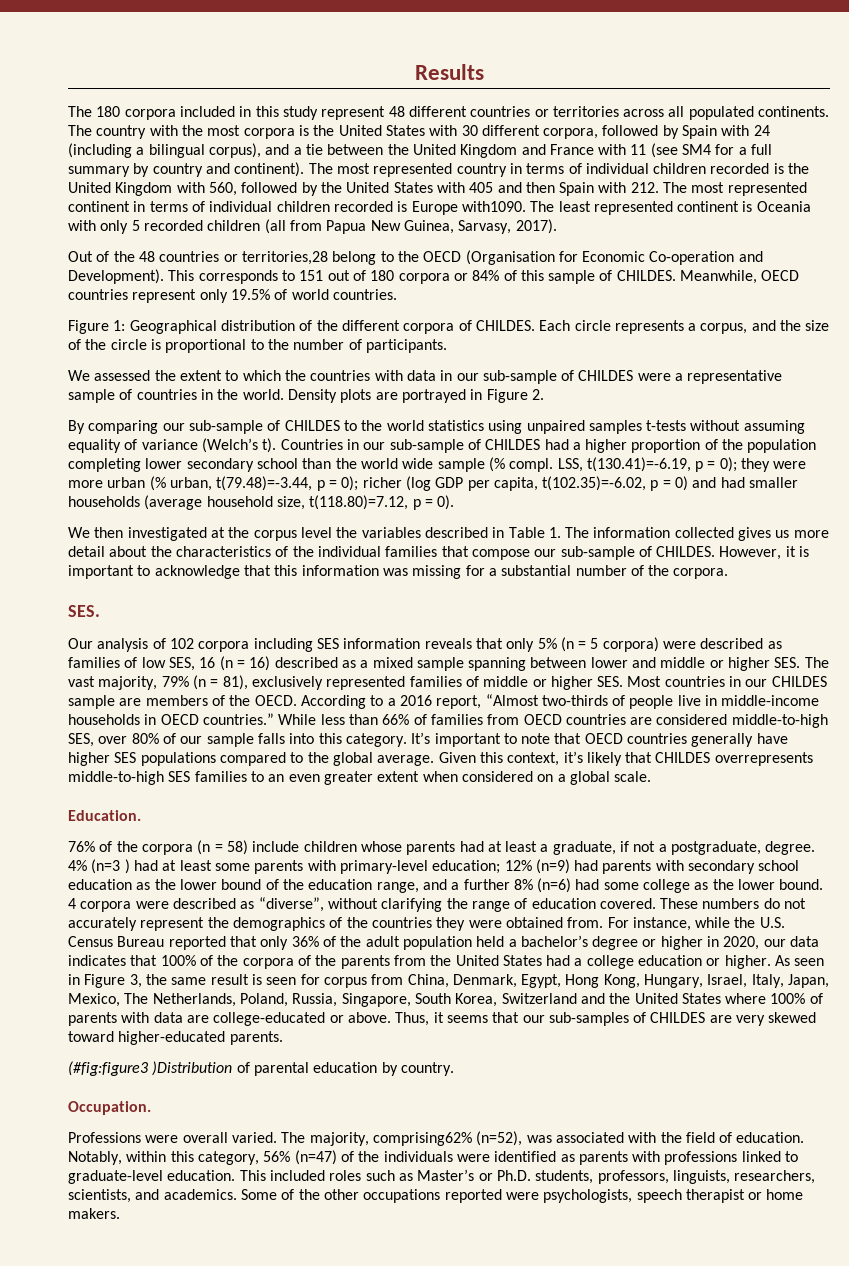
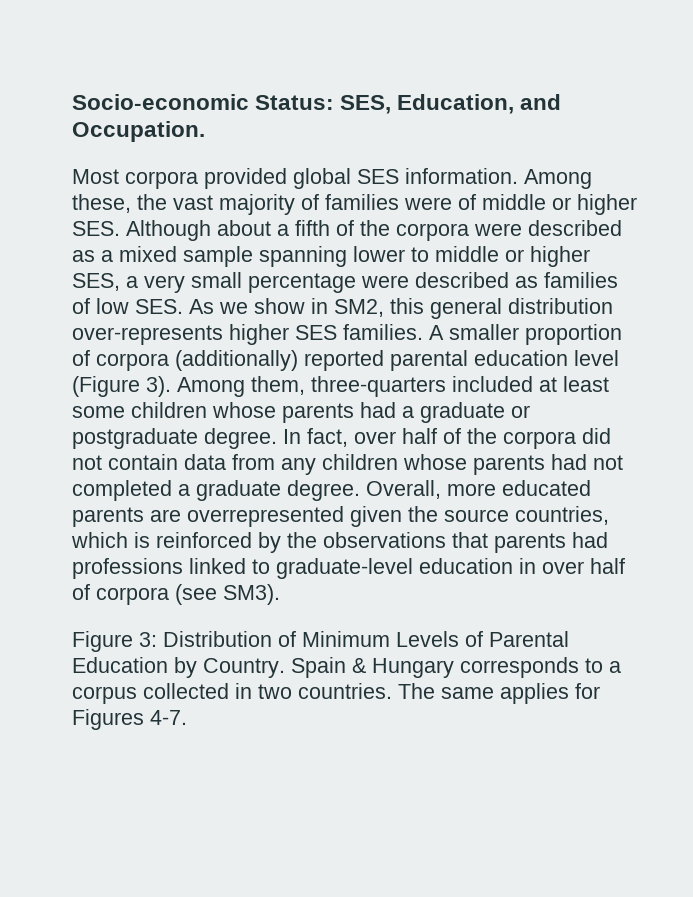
- Results
- The 180 corpora included in this study represent 48 different countries or territories across all populated continents. The country with the most corpora is the United States with 30 different corpora, followed by Spain with 24 (including a bilingual corpus), and a tie between the United Kingdom and France with 11 (see SM4 for a full summary by country and continent). The most represented country in terms of individual children recorded is the United Kingdom with 560, followed by the United States with 405 and then Spain with 212. The most represented continent in terms of individual children recorded is Europe with1090. The least represented continent is Oceania with only 5 recorded children (all from Papua New Guinea, Sarvasy, 2017).
- Out of the 48 countries or territories,28 belong to the OECD (Organisation for Economic Co-operation and Development). This corresponds to 151 out of 180 corpora or 84% of this sample of CHILDES. Meanwhile, OECD countries represent only 19.5% of world countries.
- Figure 1: Geographical distribution of the different corpora of CHILDES. Each circle represents a corpus, and the size of the circle is proportional to the number of participants.
- We assessed the extent to which the countries with data in our sub-sample of CHILDES were a representative sample of countries in the world. Density plots are portrayed in Figure 2.
- By comparing our sub-sample of CHILDES to the world statistics using unpaired samples t-tests without assuming equality of variance (Welch’s t). Countries in our sub-sample of CHILDES had a higher proportion of the population completing lower secondary school than the world wide sample (% compl. LSS, t(130.41)=-6.19, p = 0); they were more urban (% urban, t(79.48)=-3.44, p = 0); richer (log GDP per capita, t(102.35)=-6.02, p = 0) and had smaller households (average household size, t(118.80)=7.12, p = 0).
- We then investigated at the corpus level the variables described in Table 1. The information collected gives us more detail about the characteristics of the individual families that compose our sub-sample of CHILDES. However, it is important to acknowledge that this information was missing for a substantial number of the corpora.
- SES.
- Our analysis of 102 corpora including SES information reveals that only 5% (n = 5 corpora) were described as families of low SES, 16 (n = 16) described as a mixed sample spanning between lower and middle or higher SES. The vast majority, 79% (n = 81), exclusively represented families of middle or higher SES. Most countries in our CHILDES sample are members of the OECD. According to a 2016 report, “Almost two-thirds of people live in middle-income households in OECD countries.” While less than 66% of families from OECD countries are considered middle-to-high SES, over 80% of our sample falls into this category. It’s important to note that OECD countries generally have higher SES populations compared to the global average. Given this context, it’s likely that CHILDES overrepresents middle-to-high SES families to an even greater extent when considered on a global scale.
- Education.
- 76% of the corpora (n = 58) include children whose parents had at least a graduate, if not a postgraduate, degree. 4% (n=3 ) had at least some parents with primary-level education; 12% (n=9) had parents with secondary school education as the lower bound of the education range, and a further 8% (n=6) had some college as the lower bound. 4 corpora were described as “diverse”, without clarifying the range of education covered. These numbers do not accurately represent the demographics of the countries they were obtained from. For instance, while the U.S. Census Bureau reported that only 36% of the adult population held a bachelor’s degree or higher in 2020, our data indicates that 100% of the corpora of the parents from the United States had a college education or higher. As seen in Figure 3, the same result is seen for corpus from China, Denmark, Egypt, Hong Kong, Hungary, Israel, Italy, Japan, Mexico, The Netherlands, Poland, Russia, Singapore, South Korea, Switzerland and the United States where 100% of parents with data are college-educated or above. Thus, it seems that our sub-samples of CHILDES are very skewed toward higher-educated parents.
- (#fig:figure3 )Distribution of parental education by country.
- Occupation.
- Professions were overall varied. The majority, comprising62% (n=52), was associated with the field of education. Notably, within this category, 56% (n=47) of the individuals were identified as parents with professions linked to graduate-level education. This included roles such as Master’s or Ph.D. students, professors, linguists, researchers, scientists, and academics. Some of the other occupations reported were psychologists, speech therapist or home makers.
+ Socio-economic Status: SES, Education, and Occupation.
+ Most corpora provided global SES information. Among these, the vast majority of families were of middle or higher SES. Although about a fifth of the corpora were described as a mixed sample spanning lower to middle or higher SES, a very small percentage were described as families of low SES. As we show in SM2, this general distribution over-represents higher SES families. A smaller proportion of corpora (additionally) reported parental education level (Figure 3). Among them, three-quarters included at least some children whose parents had a graduate or postgraduate degree. In fact, over half of the corpora did not contain data from any children whose parents had not completed a graduate degree. Overall, more educated parents are overrepresented given the source countries, which is reinforced by the observations that parents had professions linked to graduate-level education in over half of corpora (see SM3).
+ Figure 3: Distribution of Minimum Levels of Parental Education by Country. Spain & Hungary corresponds to a corpus collected in two countries. The same applies for Figures 4-7.

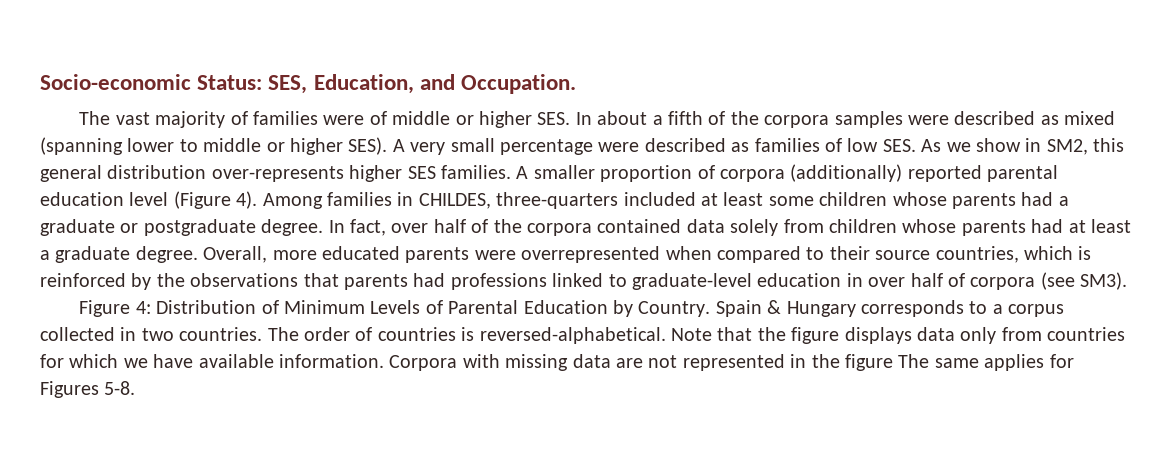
- Most corpora provided global SES information. Among these, the vast majority of families were of middle or higher SES. Although about a fifth of the corpora were described as a mixed sample spanning lower to middle or higher SES, a very small percentage were described as families of low SES. As we show in SM2, this general distribution over-represents higher SES families.
+ The vast majority of families were of middle or higher SES. In about a fifth of the corpora samples were described as mixed (spanning lower to middle or higher SES). A very small percentage were described as families of low SES. As we show in SM2, this general distribution over-represents higher SES families.
- A smaller proportion of corpora (additionally) reported parental education level (Figure 3). Among them, three-quarters included at least some children whose parents had a graduate or postgraduate degree.
+ A smaller proportion of corpora (additionally) reported parental education level (Figure 4). Among families in CHILDES, three-quarters included at least some children whose parents had a graduate or postgraduate degree.
- In fact, over half of the corpora did not contain data from any children whose parents had not completed a graduate degree.
+ In fact, over half of the corpora contained data solely from children whose parents had at least a graduate degree.
- Overall, more educated parents are overrepresented given the source countries, which is reinforced by the observations that parents had professions linked to graduate-level education in over half of corpora (see SM3).
+ Overall, more educated parents were overrepresented when compared to their source countries, which is reinforced by the observations that parents had professions linked to graduate-level education in over half of corpora (see SM3).
- Figure 3: Distribution of Minimum Levels of Parental Education by Country.
+ Figure 4: Distribution of Minimum Levels of Parental Education by Country.
- The same applies for Figures 4-7.
+ The order of countries is reversed-alphabetical. Note that the figure displays data only from countries for which we have available information. Corpora with missing data are not represented in the figure The same applies for Figures 5-8.

